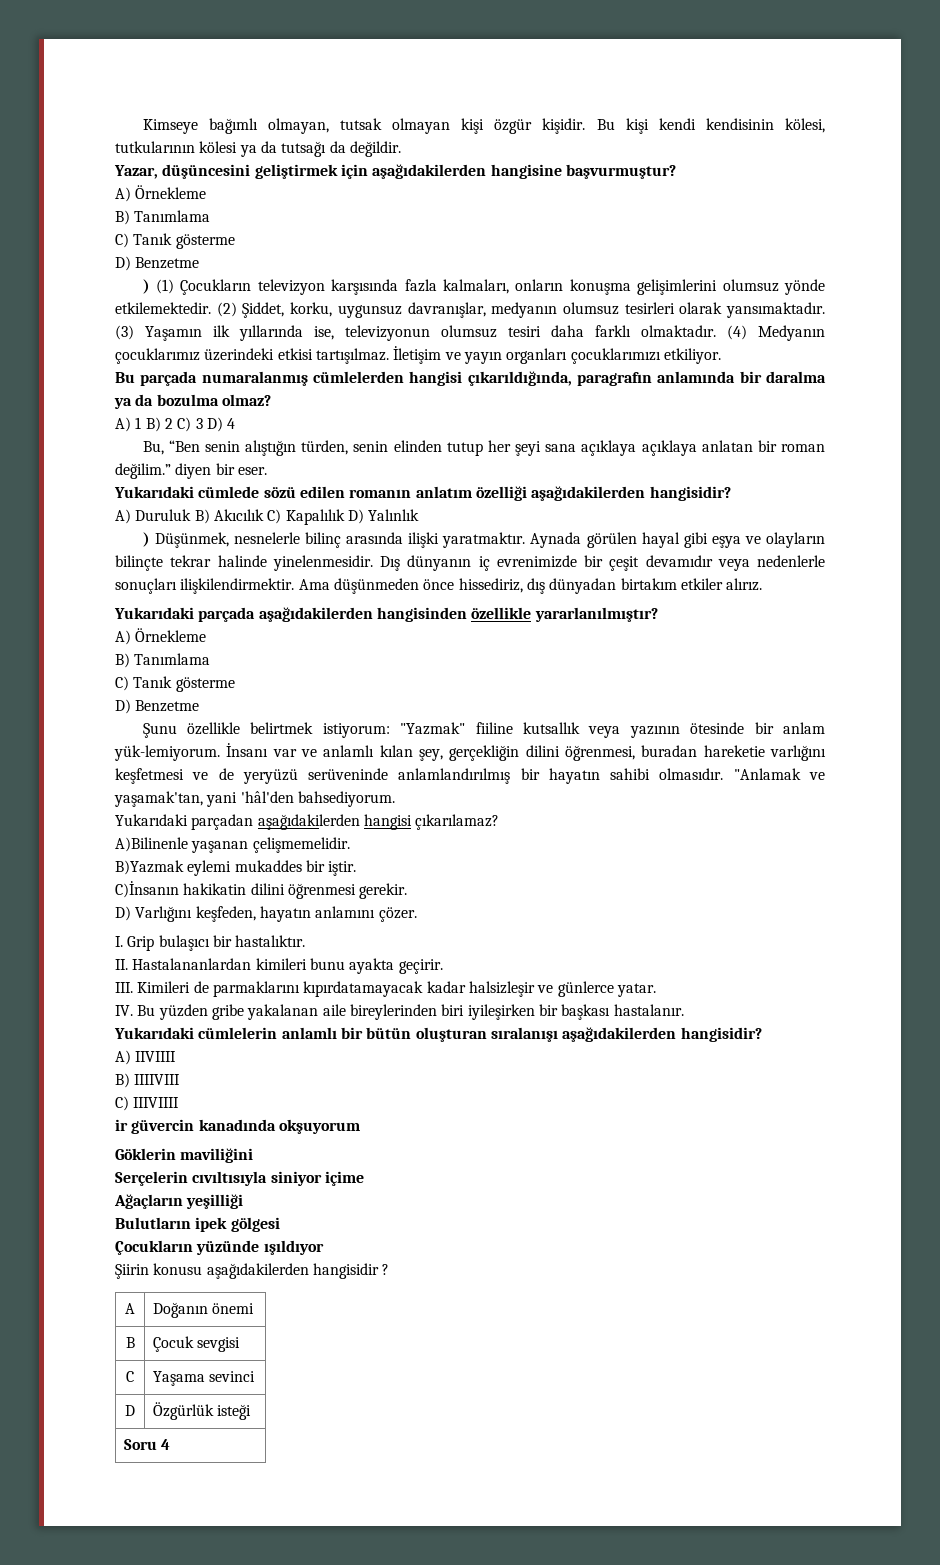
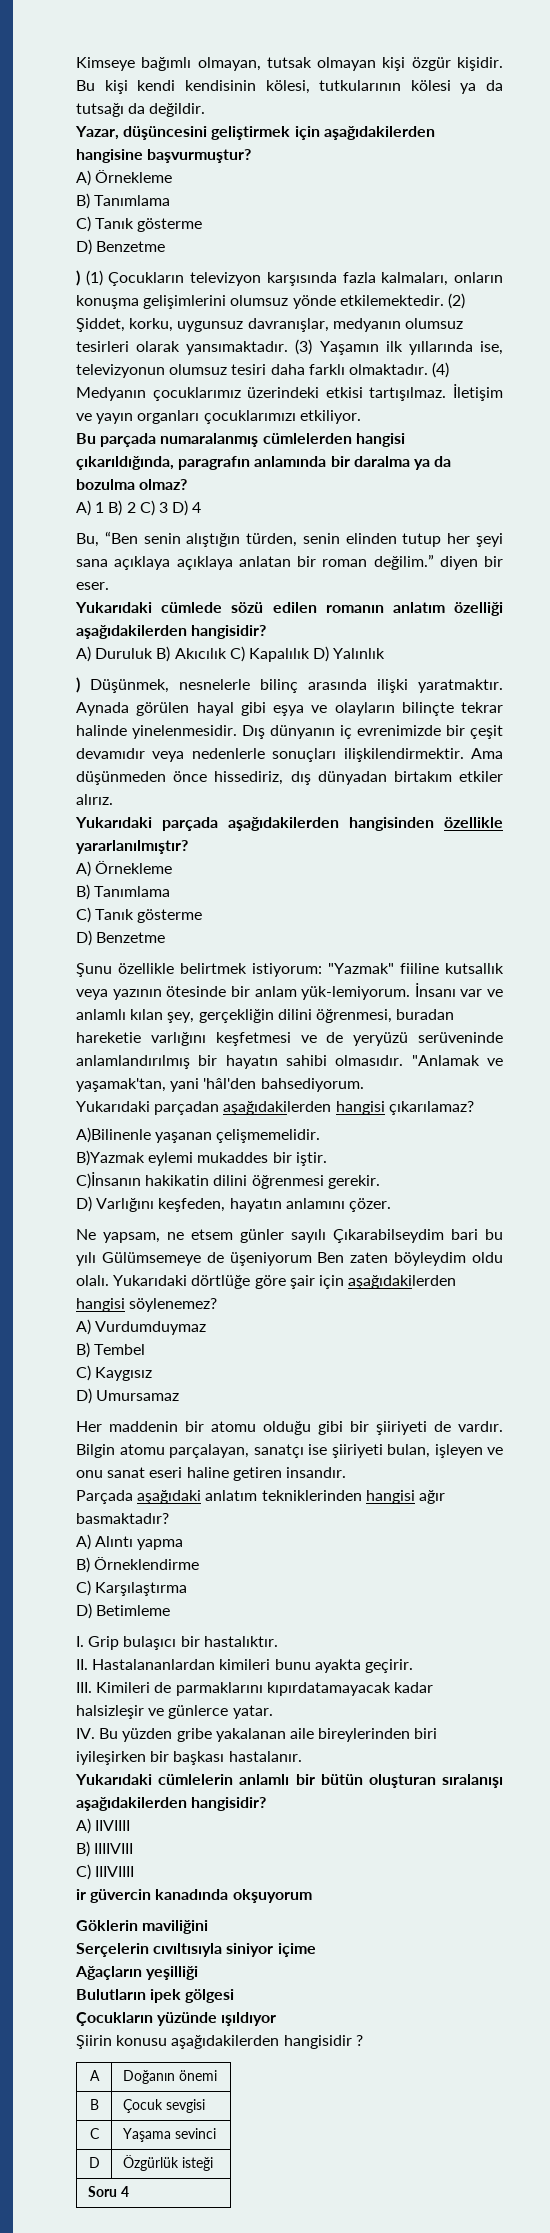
+ Ne yapsam, ne etsem günler sayılı Çıkarabilseydim bari bu yılı Gülümsemeye de üşeniyorum Ben zaten böyleydim oldu olalı. Yukarıdaki dörtlüğe göre şair için aşağıdakilerden hangisi söylenemez?
+ A) Vurdumduymaz
+ B) Tembel
+ C) Kaygısız
+ D) Umursamaz
+ Her maddenin bir atomu olduğu gibi bir şiiriyeti de vardır. Bilgin atomu parçalayan, sanatçı ise şiiriyeti bulan, işleyen ve onu sanat eseri haline getiren insandır.
+ Parçada aşağıdaki anlatım tekniklerinden hangisi ağır basmaktadır?
+ A) Alıntı yapma
+ B) Örneklendirme
+ C) Karşılaştırma
+ D) Betimleme

